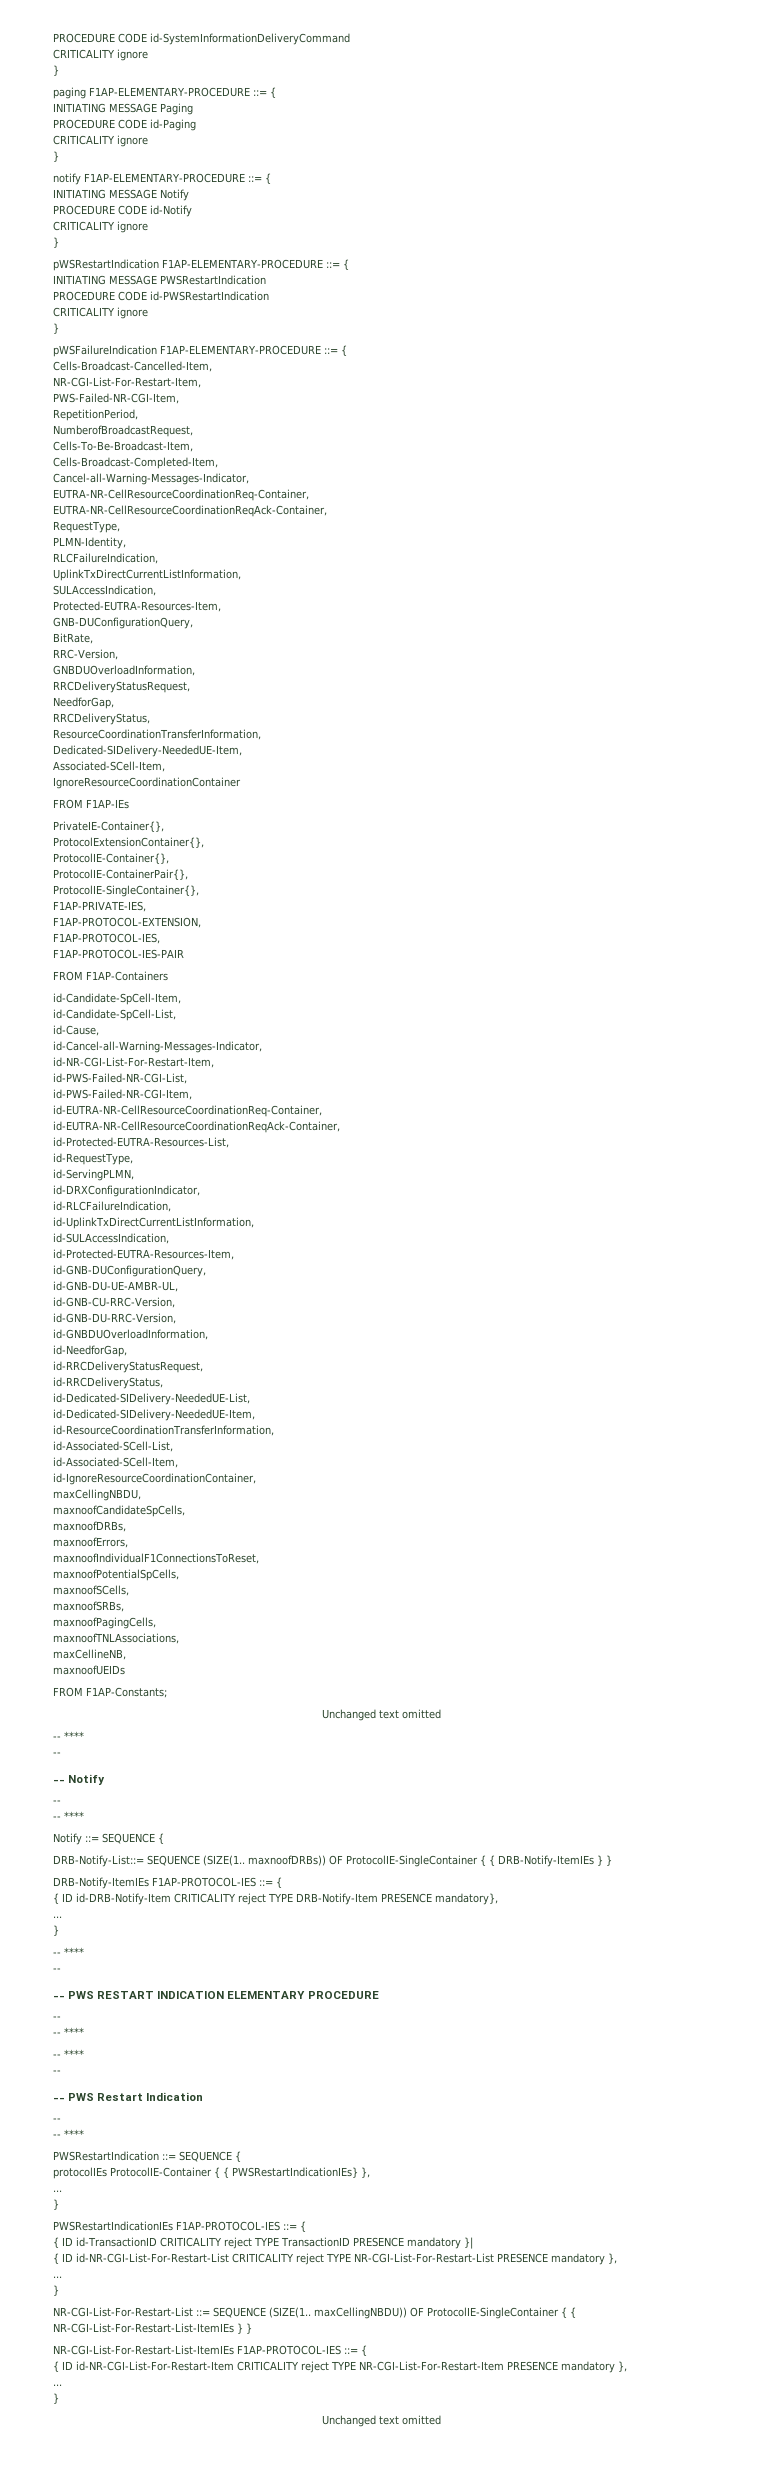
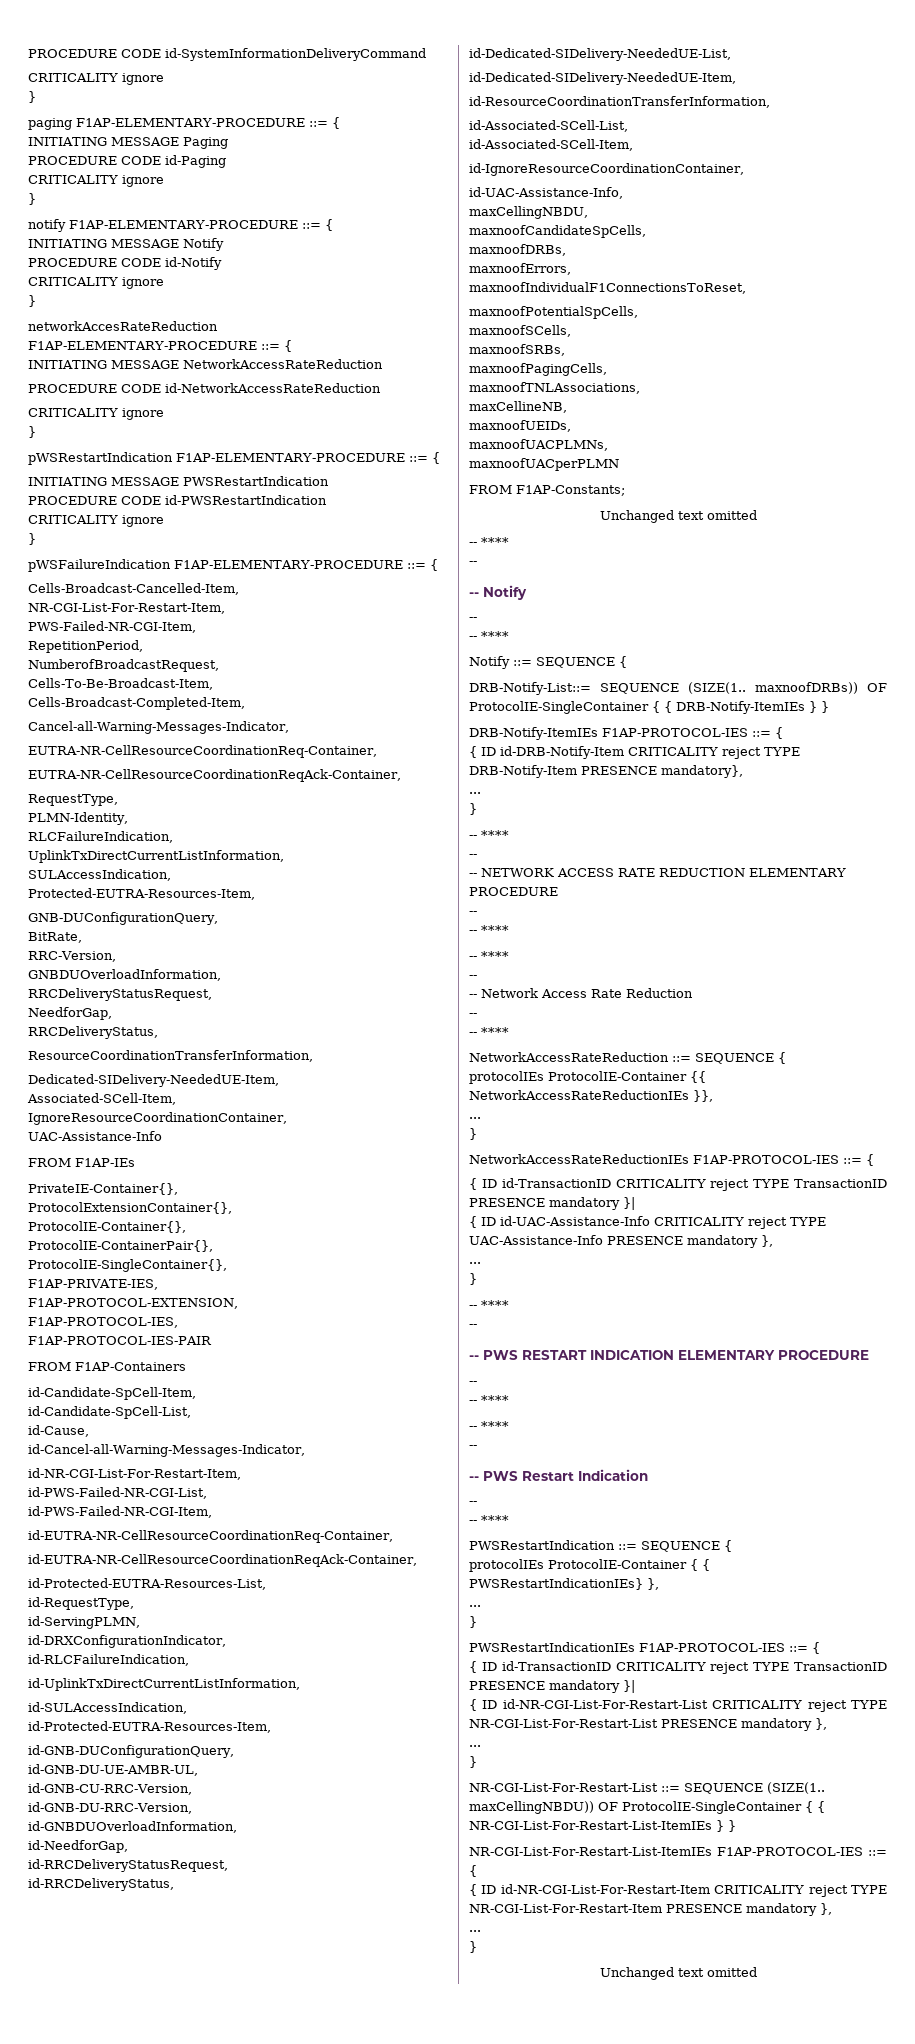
+ networkAccesRateReduction F1AP-ELEMENTARY-PROCEDURE ::= {
+ INITIATING MESSAGE NetworkAccessRateReduction
+ PROCEDURE CODE id-NetworkAccessRateReduction
+ CRITICALITY ignore
+ }
- IgnoreResourceCoordinationContainer
+ IgnoreResourceCoordinationContainer,
+ UAC-Assistance-Info
+ id-UAC-Assistance-Info,
- maxnoofUEIDs
+ maxnoofUEIDs,
+ maxnoofUACPLMNs,
+ maxnoofUACperPLMN
+ -- NETWORK ACCESS RATE REDUCTION ELEMENTARY PROCEDURE
+ --
+ -- ****
+ -- ****
+ --
+ -- Network Access Rate Reduction
+ --
+ -- ****
+ NetworkAccessRateReduction ::= SEQUENCE {
+ protocolIEs ProtocolIE-Container {{ NetworkAccessRateReductionIEs }},
+ ...
+ }
+ NetworkAccessRateReductionIEs F1AP-PROTOCOL-IES ::= {
+ { ID id-TransactionID CRITICALITY reject TYPE TransactionID PRESENCE mandatory }|
+ { ID id-UAC-Assistance-Info CRITICALITY reject TYPE UAC-Assistance-Info PRESENCE mandatory },
+ ...
+ }
+ -- ****
+ --

